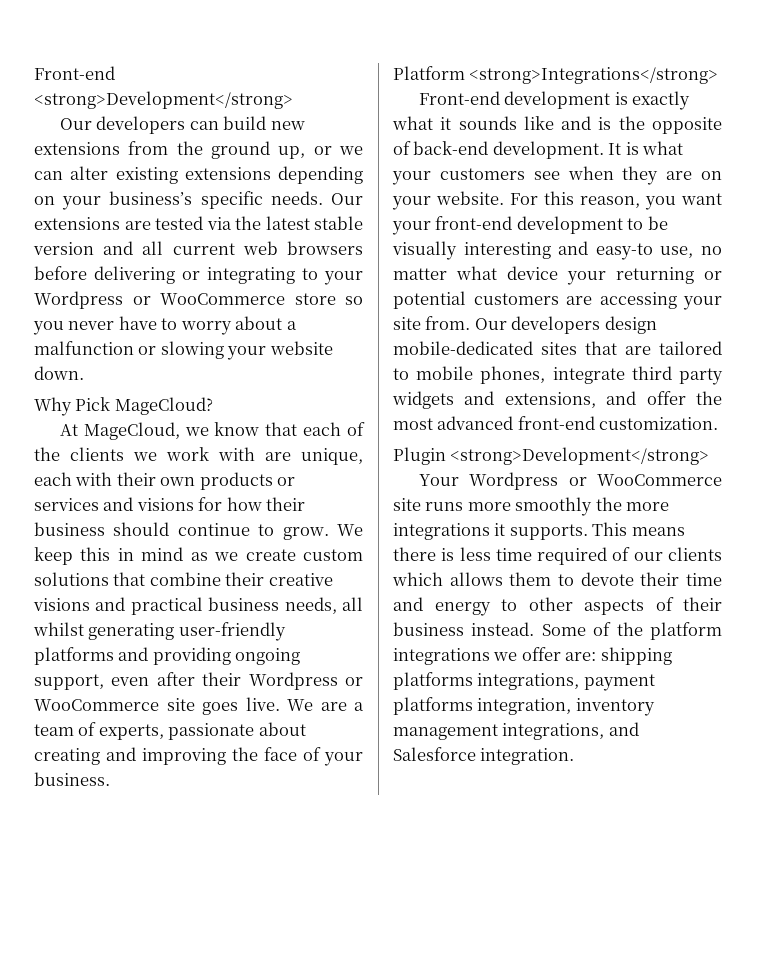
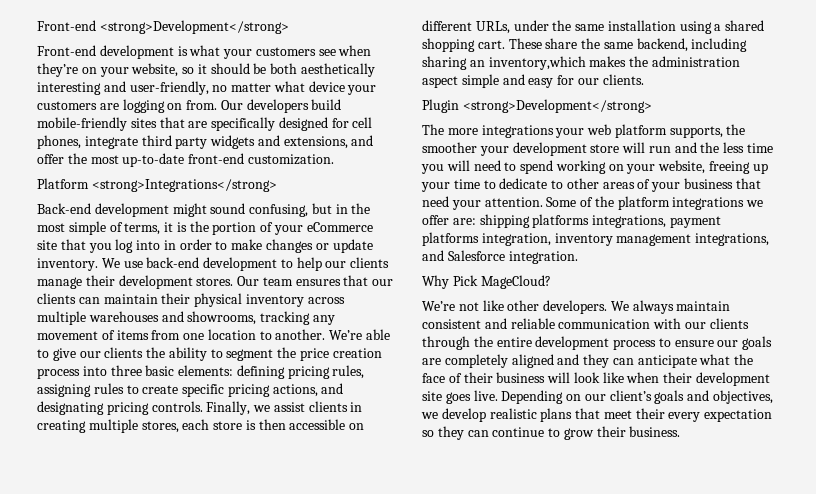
- Our developers can build new extensions from the ground up, or we can alter existing extensions depending on your business’s specific needs. Our extensions are tested via the latest stable version and all current web browsers before delivering or integrating to your Wordpress or WooCommerce store so you never have to worry about a malfunction or slowing your website down.
- Why Pick MageCloud?
- At MageCloud, we know that each of the clients we work with are unique, each with their own products or services and visions for how their business should continue to grow. We keep this in mind as we create custom solutions that combine their creative visions and practical business needs, all whilst generating user-friendly platforms and providing ongoing support, even after their Wordpress or WooCommerce site goes live. We are a team of experts, passionate about creating and improving the face of your business.
- Platform <strong>Integrations</strong>
- Front-end development is exactly what it sounds like and is the opposite of back-end development. It is what your customers see when they are on your website. For this reason, you want your front-end development to be visually interesting and easy-to use, no matter what device your returning or potential customers are accessing your site from.
+ Front-end development is what your customers see when they’re on your website, so it should be both aesthetically interesting and user-friendly, no matter what device your customers are logging on from.
- Our developers design mobile-dedicated sites that are tailored to mobile phones, integrate third party widgets and extensions, and offer the most advanced front-end customization.
+ Our developers build mobile-friendly sites that are specifically designed for cell phones, integrate third party widgets and extensions, and offer the most up-to-date front-end customization.
+ Platform <strong>Integrations</strong>
+ Back-end development might sound confusing, but in the most simple of terms, it is the portion of your eCommerce site that you log into in order to make changes or update inventory. We use back-end development to help our clients manage their development stores. Our team ensures that our clients can maintain their physical inventory across multiple warehouses and showrooms, tracking any movement of items from one location to another. We’re able to give our clients the ability to segment the price creation process into three basic elements: defining pricing rules, assigning rules to create specific pricing actions, and designating pricing controls. Finally, we assist clients in creating multiple stores, each store is then accessible on different URLs, under the same installation using a shared shopping cart. These share the same backend, including sharing an inventory,which makes the administration aspect simple and easy for our clients.
  Plugin <strong>Development</strong>
- Your Wordpress or WooCommerce site runs more smoothly the more integrations it supports. This means there is less time required of our clients which allows them to devote their time and energy to other aspects of their business instead.
+ The more integrations your web platform supports, the smoother your development store will run and the less time you will need to spend working on your website, freeing up your time to dedicate to other areas of your business that need your attention.
+ Why Pick MageCloud?
+ We’re not like other developers. We always maintain consistent and reliable communication with our clients through the entire development process to ensure our goals are completely aligned and they can anticipate what the face of their business will look like when their development site goes live. Depending on our client’s goals and objectives, we develop realistic plans that meet their every expectation so they can continue to grow their business.

